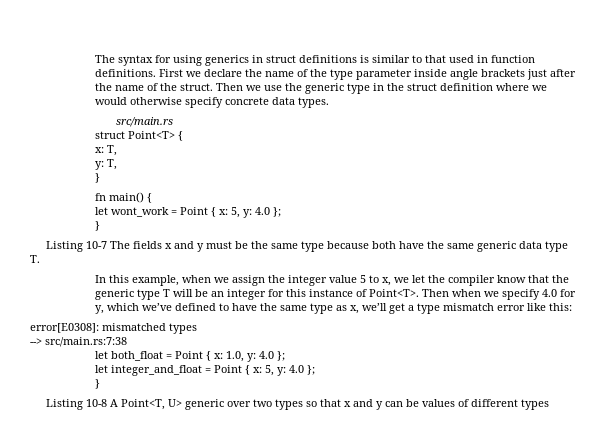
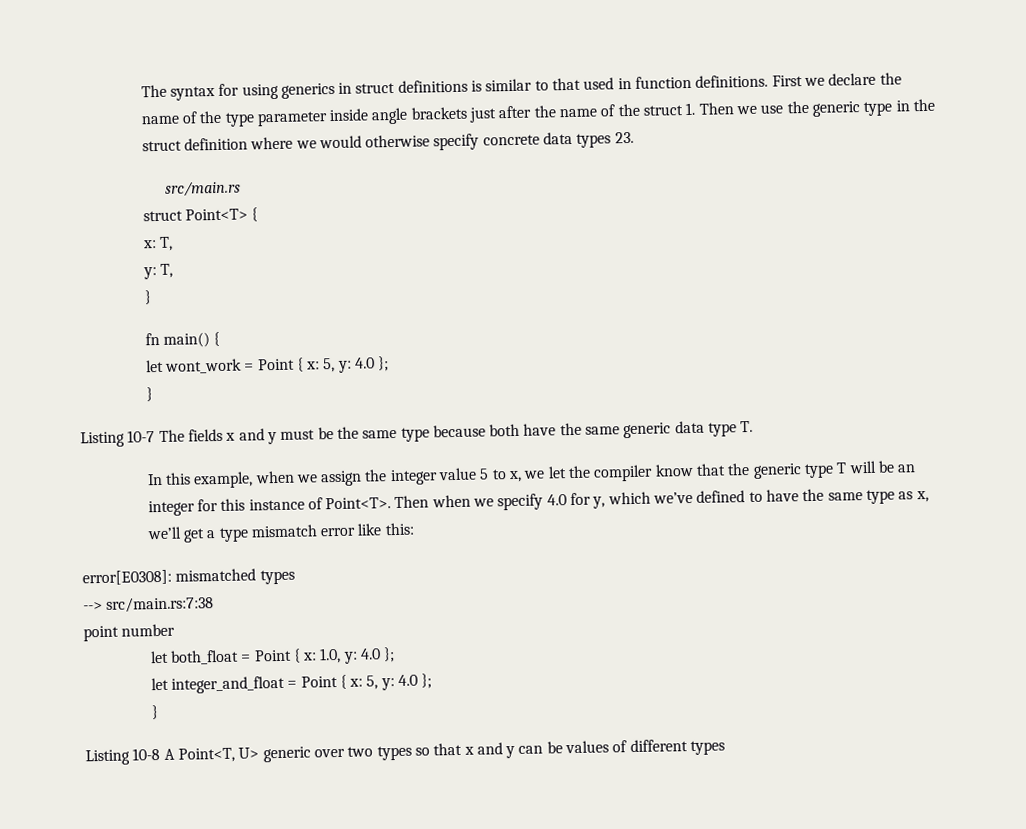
- First we declare the name of the type parameter inside angle brackets just after the name of the struct. Then we use the generic type in the struct definition where we would otherwise specify concrete data types.
+ First we declare the name of the type parameter inside angle brackets just after the name of the struct 1. Then we use the generic type in the struct definition where we would otherwise specify concrete data types 23.
+ point number

